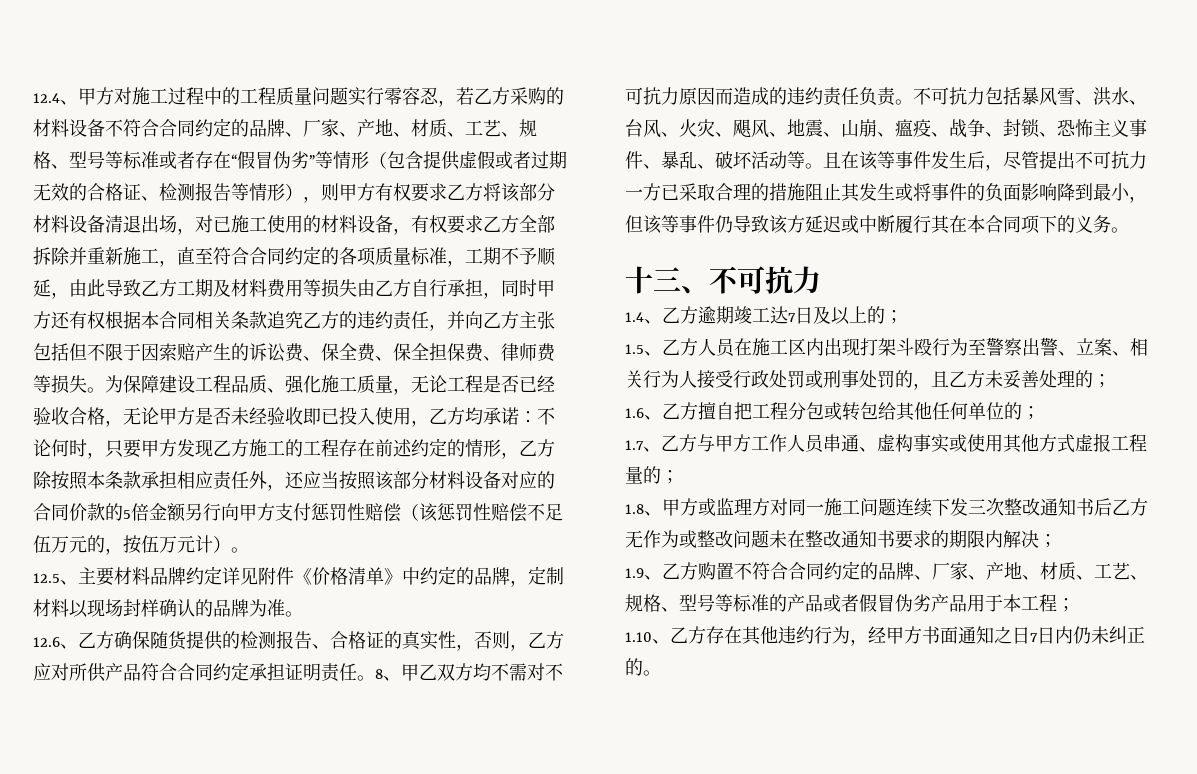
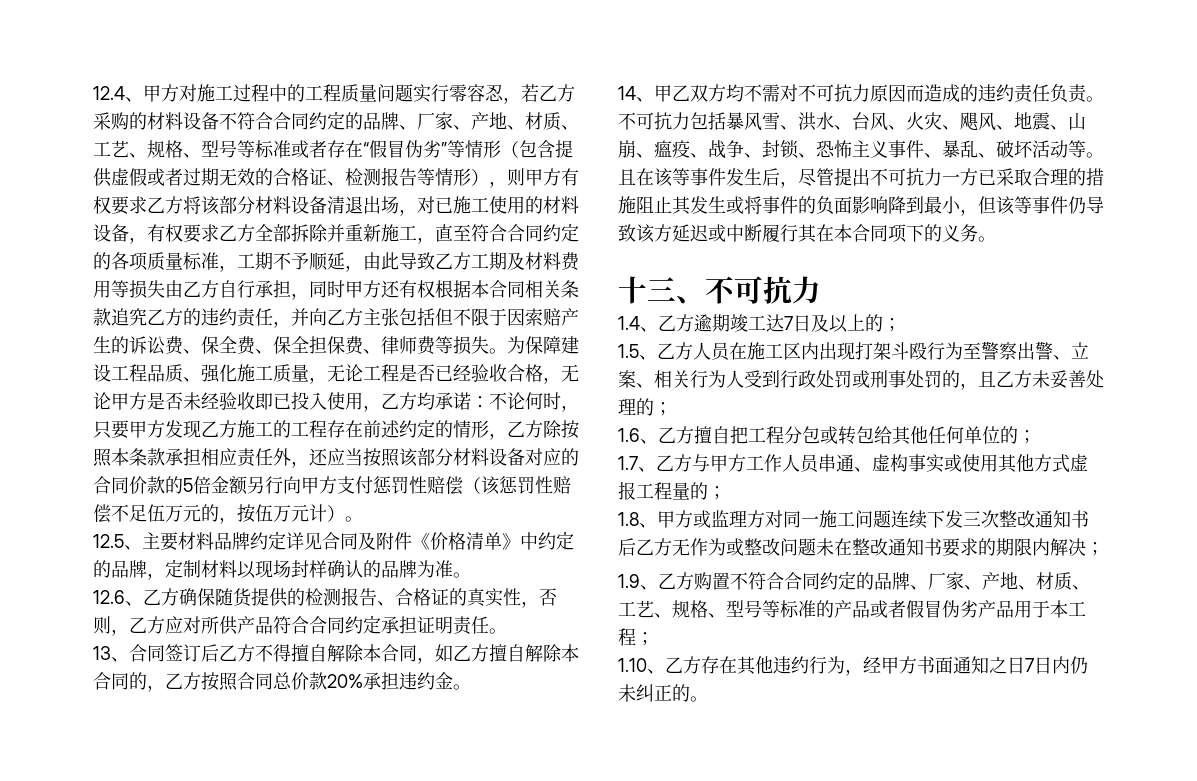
- 12.5、主要材料品牌约定详见附件《价格清单》中约定的品牌，定制材料以现场封样确认的品牌为准。
+ 12.5、主要材料品牌约定详见合同及附件《价格清单》中约定的品牌，定制材料以现场封样确认的品牌为准。
- 12.6、乙方确保随货提供的检测报告、合格证的真实性，否则，乙方应对所供产品符合合同约定承担证明责任。8、甲乙双方均不需对不可抗力原因而造成的违约责任负责。
+ 12.6、乙方确保随货提供的检测报告、合格证的真实性，否则，乙方应对所供产品符合合同约定承担证明责任。
+ 13、合同签订后乙方不得擅自解除本合同，如乙方擅自解除本合同的，乙方按照合同总价款20%承担违约金。
+ 14、甲乙双方均不需对不可抗力原因而造成的违约责任负责。
- 1.5、乙方人员在施工区内出现打架斗殴行为至警察出警、立案、相关行为人接受行政处罚或刑事处罚的，且乙方未妥善处理的；
+ 1.5、乙方人员在施工区内出现打架斗殴行为至警察出警、立案、相关行为人受到行政处罚或刑事处罚的，且乙方未妥善处理的；

